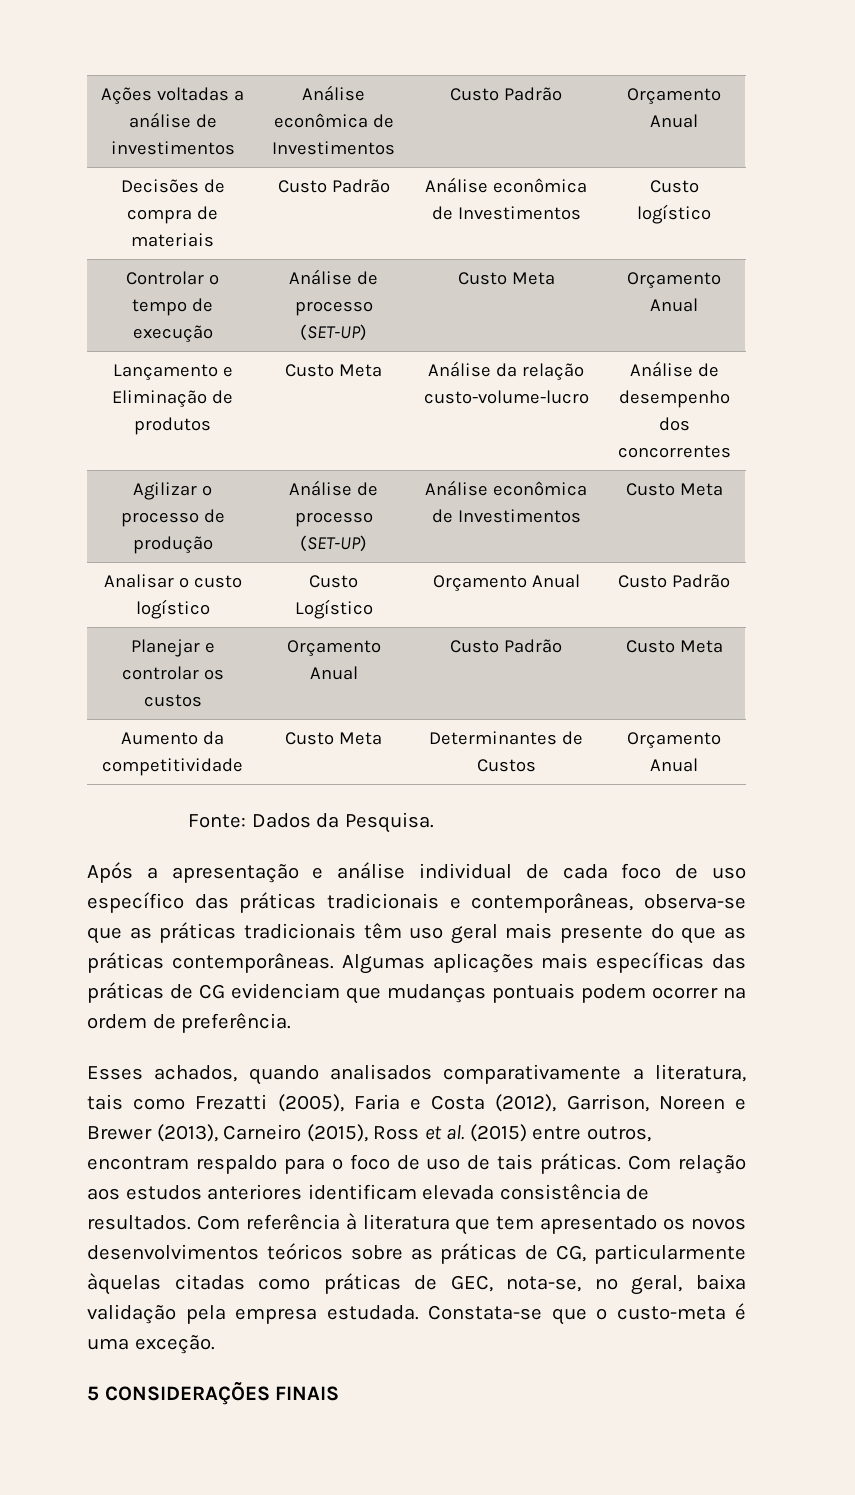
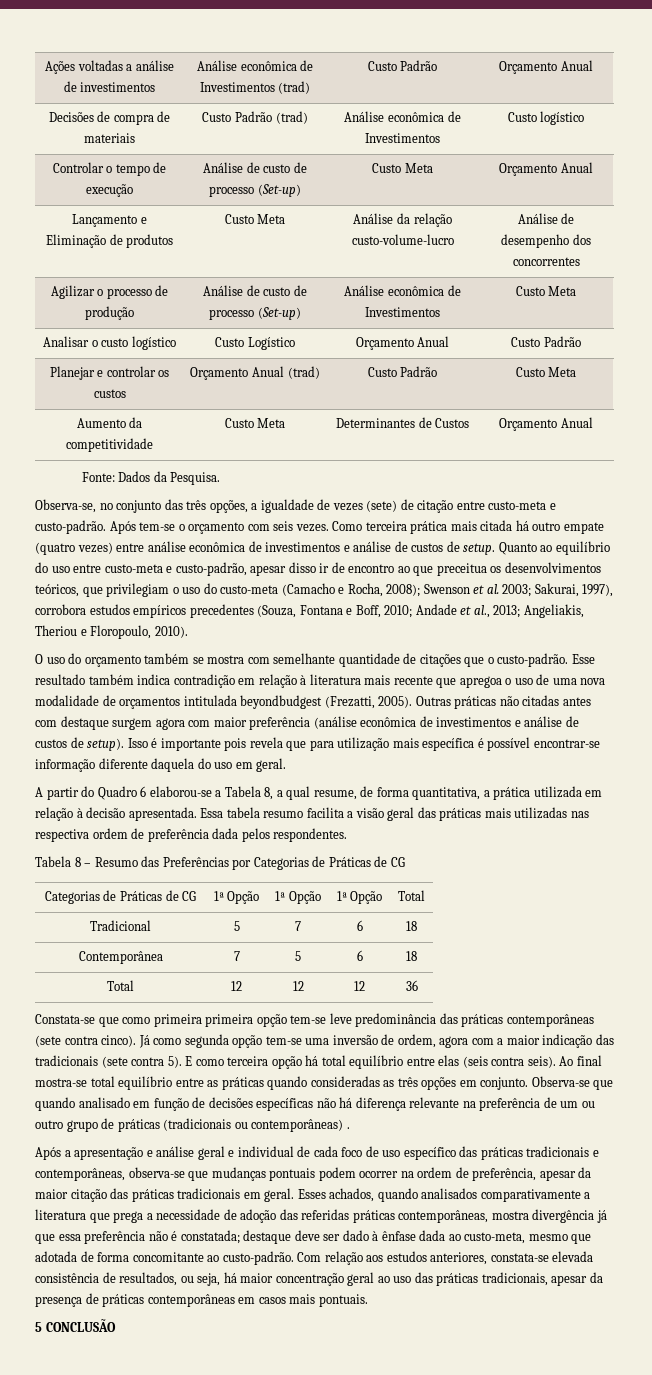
- Ações voltadas a análise de investimentos | Análise econômica de Investimentos | Custo Padrão | Orçamento Anual
+ Ações voltadas a análise de investimentos | Análise econômica de Investimentos (trad) | Custo Padrão | Orçamento Anual
- Decisões de compra de materiais | Custo Padrão | Análise econômica de Investimentos | Custo logístico
+ Decisões de compra de materiais | Custo Padrão (trad) | Análise econômica de Investimentos | Custo logístico
- Controlar o tempo de execução | Análise de processo (SET-UP) | Custo Meta | Orçamento Anual
+ Controlar o tempo de execução | Análise de custo de processo (Set-up) | Custo Meta | Orçamento Anual
- Agilizar o processo de produção | Análise de processo (SET-UP) | Análise econômica de Investimentos | Custo Meta
+ Agilizar o processo de produção | Análise de custo de processo (Set-up) | Análise econômica de Investimentos | Custo Meta
- Planejar e controlar os custos | Orçamento Anual | Custo Padrão | Custo Meta
+ Planejar e controlar os custos | Orçamento Anual (trad) | Custo Padrão | Custo Meta
+ Observa-se, no conjunto das três opções, a igualdade de vezes (sete) de citação entre custo-meta e custo-padrão. Após tem-se o orçamento com seis vezes. Como terceira prática mais citada há outro empate (quatro vezes) entre análise econômica de investimentos e análise de custos de setup. Quanto ao equilíbrio do uso entre custo-meta e custo-padrão, apesar disso ir de encontro ao que preceitua os desenvolvimentos teóricos, que privilegiam o uso do custo-meta (Camacho e Rocha, 2008); Swenson et al. 2003; Sakurai, 1997), corrobora estudos empíricos precedentes (Souza, Fontana e Boff, 2010; Andade et al., 2013; Angeliakis, Theriou e Floropoulo, 2010).
+ O uso do orçamento também se mostra com semelhante quantidade de citações que o custo-padrão. Esse resultado também indica contradição em relação à literatura mais recente que apregoa o uso de uma nova modalidade de orçamentos intitulada beyondbudgest (Frezatti, 2005). Outras práticas não citadas antes com destaque surgem agora com maior preferência (análise econômica de investimentos e análise de custos de setup). Isso é importante pois revela que para utilização mais específica é possível encontrar-se informação diferente daquela do uso em geral.
+ A partir do Quadro 6 elaborou-se a Tabela 8, a qual resume, de forma quantitativa, a prática utilizada em relação à decisão apresentada. Essa tabela resumo facilita a visão geral das práticas mais utilizadas nas respectiva ordem de preferência dada pelos respondentes.
+ Tabela 8 – Resumo das Preferências por Categorias de Práticas de CG
+ Categorias de Práticas de CG | 1ª Opção | 1ª Opção | 1ª Opção | Total
+ Tradicional | 5 | 7 | 6 | 18
+ Contemporânea | 7 | 5 | 6 | 18
+ Total | 12 | 12 | 12 | 36
+ Constata-se que como primeira primeira opção tem-se leve predominância das práticas contemporâneas (sete contra cinco). Já como segunda opção tem-se uma inversão de ordem, agora com a maior indicação das tradicionais (sete contra 5). E como terceira opção há total equilíbrio entre elas (seis contra seis). Ao final mostra-se total equilíbrio entre as práticas quando consideradas as três opções em conjunto. Observa-se que quando analisado em função de decisões específicas não há diferença relevante na preferência de um ou outro grupo de práticas (tradicionais ou contemporâneas) .
- Após a apresentação e análise individual de cada foco de uso específico das práticas tradicionais e contemporâneas, observa-se que as práticas tradicionais têm uso geral mais presente do que as práticas contemporâneas. Algumas aplicações mais específicas das práticas de CG evidenciam que mudanças pontuais podem ocorrer na ordem de preferência.
- Esses achados, quando analisados comparativamente a literatura, tais como Frezatti (2005), Faria e Costa (2012), Garrison, Noreen e Brewer (2013), Carneiro (2015), Ross et al. (2015) entre outros, encontram respaldo para o foco de uso de tais práticas.
+ Após a apresentação e análise geral e individual de cada foco de uso específico das práticas tradicionais e contemporâneas, observa-se que mudanças pontuais podem ocorrer na ordem de preferência, apesar da maior citação das práticas tradicionais em geral. Esses achados, quando analisados comparativamente a literatura que prega a necessidade de adoção das referidas práticas contemporâneas, mostra divergência já que essa preferência não é constatada; destaque deve ser dado à ênfase dada ao custo-meta, mesmo que adotada de forma concomitante ao custo-padrão.
- Com relação aos estudos anteriores identificam elevada consistência de resultados. Com referência à literatura que tem apresentado os novos desenvolvimentos teóricos sobre as práticas de CG, particularmente àquelas citadas como práticas de GEC, nota-se, no geral, baixa validação pela empresa estudada. Constata-se que o custo-meta é uma exceção.
- 5 CONSIDERAÇÕES FINAIS
+ Com relação aos estudos anteriores, constata-se elevada consistência de resultados, ou seja, há maior concentração geral ao uso das práticas tradicionais, apesar da presença de práticas contemporâneas em casos mais pontuais.
+ 5 CONCLUSÃO

